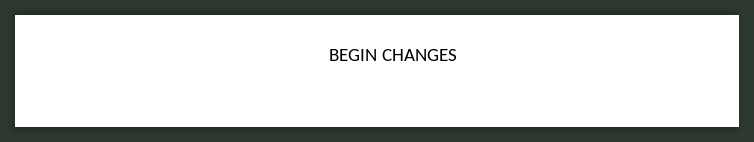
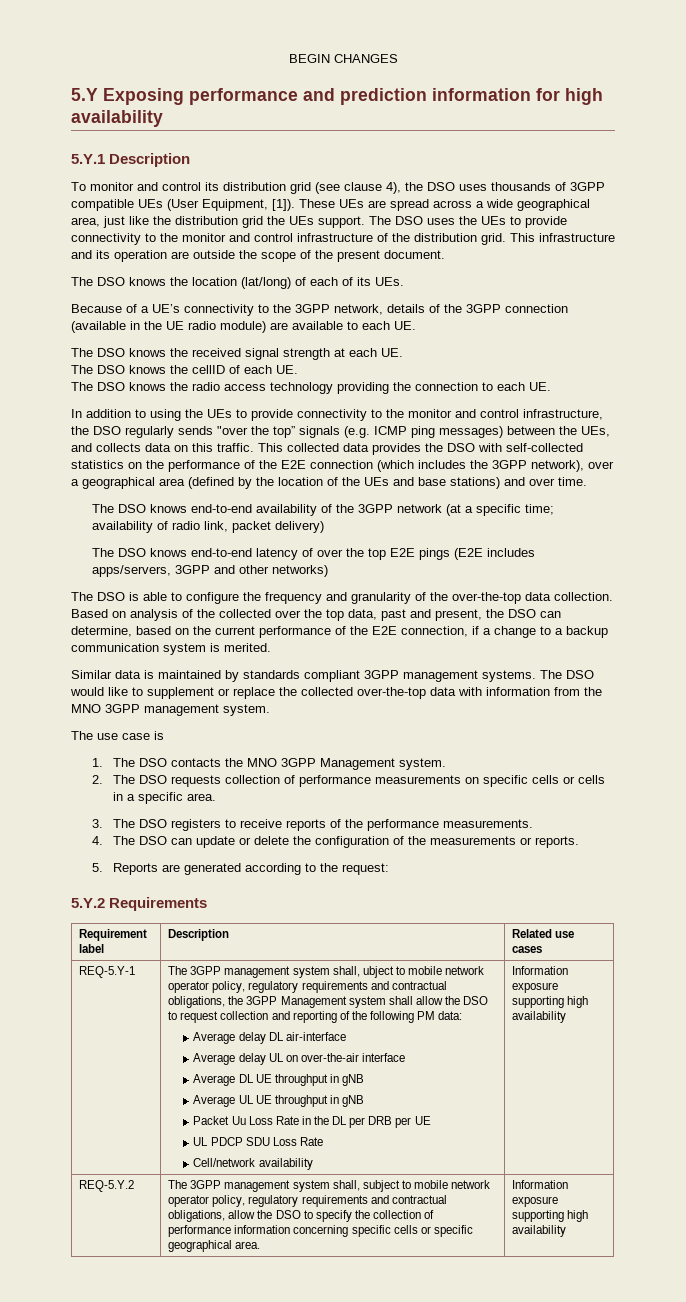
+ 5.Y Exposing performance and prediction information for high availability
+ 5.Y.1 Description
+ To monitor and control its distribution grid (see clause 4), the DSO uses thousands of 3GPP compatible UEs (User Equipment, [1]). These UEs are spread across a wide geographical area, just like the distribution grid the UEs support. The DSO uses the UEs to provide connectivity to the monitor and control infrastructure of the distribution grid. This infrastructure and its operation are outside the scope of the present document.
+ The DSO knows the location (lat/long) of each of its UEs.
+ Because of a UE’s connectivity to the 3GPP network, details of the 3GPP connection (available in the UE radio module) are available to each UE.
+ The DSO knows the received signal strength at each UE.
+ The DSO knows the cellID of each UE.
+ The DSO knows the radio access technology providing the connection to each UE.
+ In addition to using the UEs to provide connectivity to the monitor and control infrastructure, the DSO regularly sends "over the top” signals (e.g. ICMP ping messages) between the UEs, and collects data on this traffic. This collected data provides the DSO with self-collected statistics on the performance of the E2E connection (which includes the 3GPP network), over a geographical area (defined by the location of the UEs and base stations) and over time.
+ The DSO knows end-to-end availability of the 3GPP network (at a specific time; availability of radio link, packet delivery)
+ The DSO knows end-to-end latency of over the top E2E pings (E2E includes apps/servers, 3GPP and other networks)
+ The DSO is able to configure the frequency and granularity of the over-the-top data collection. Based on analysis of the collected over the top data, past and present, the DSO can determine, based on the current performance of the E2E connection, if a change to a backup communication system is merited.
+ Similar data is maintained by standards compliant 3GPP management systems. The DSO would like to supplement or replace the collected over-the-top data with information from the MNO 3GPP management system.
+ The use case is
+ 1. The DSO contacts the MNO 3GPP Management system.
+ 2. The DSO requests collection of performance measurements on specific cells or cells in a specific area.
+ 3. The DSO registers to receive reports of the performance measurements.
+ 4. The DSO can update or delete the configuration of the measurements or reports.
+ 5. Reports are generated according to the request:
+ 5.Y.2 Requirements
+ Requirement label | Description | Related use cases
+ REQ-5.Y-1 | The 3GPP management system shall, ubject to mobile network operator policy, regulatory requirements and contractual obligations, the 3GPP Management system shall allow the DSO to request collection and reporting of the following PM data:
+ Average delay DL air-interface
+ Average delay UL on over-the-air interface
+ Average DL UE throughput in gNB
+ Average UL UE throughput in gNB
+ Packet Uu Loss Rate in the DL per DRB per UE
+ UL PDCP SDU Loss Rate
+ Cell/network availability | Information exposure supporting high availability
+ REQ-5.Y.2 | The 3GPP management system shall, subject to mobile network operator policy, regulatory requirements and contractual obligations, allow the DSO to specify the collection of performance information concerning specific cells or specific geographical area. | Information exposure supporting high availability

